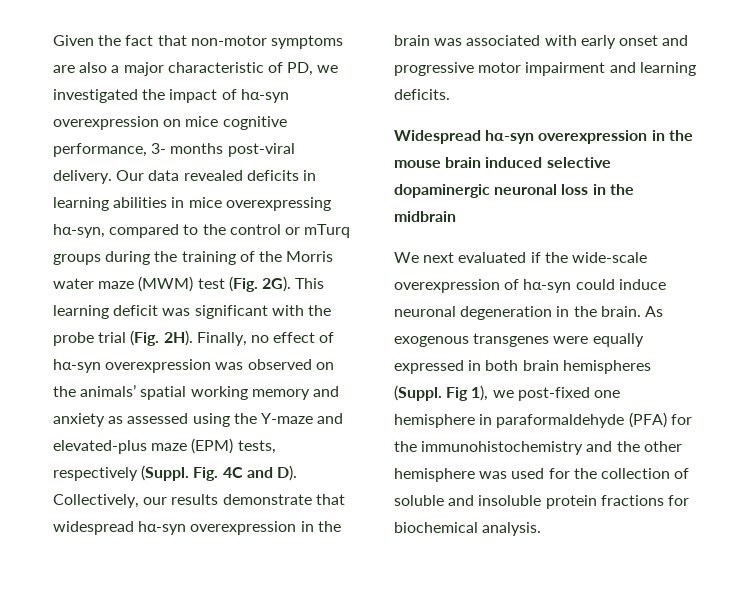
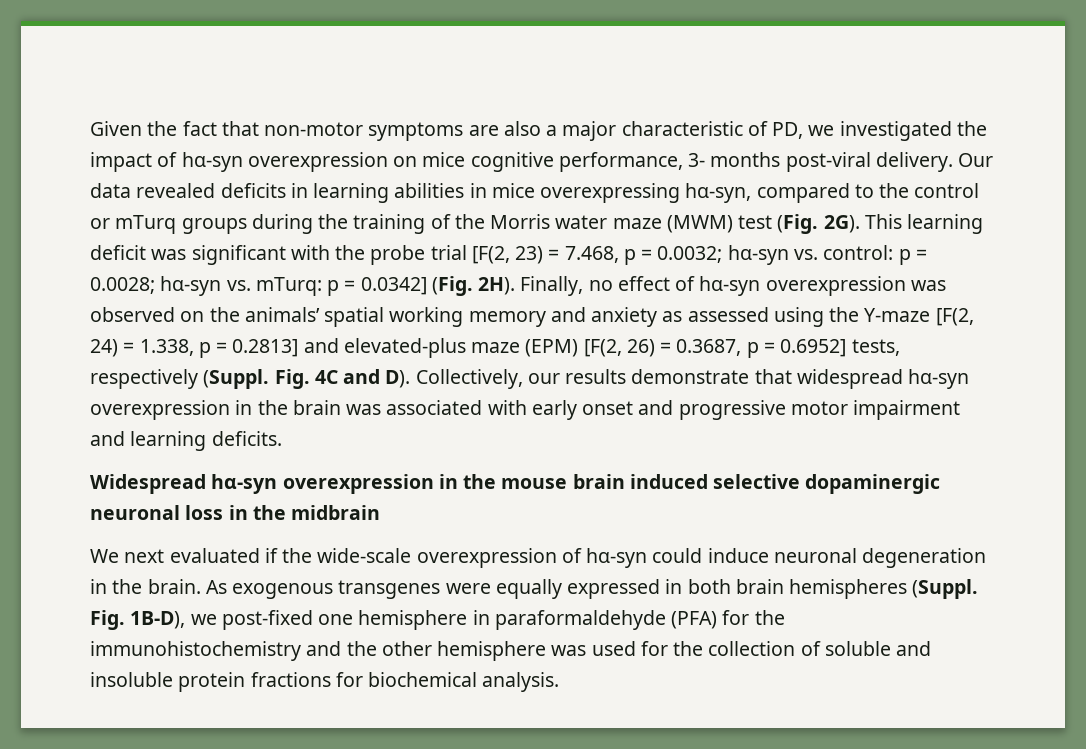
- This learning deficit was significant with the probe trial (Fig. 2H).
+ This learning deficit was significant with the probe trial [F(2, 23) = 7.468, p = 0.0032; hα-syn vs. control: p = 0.0028; hα-syn vs. mTurq: p = 0.0342] (Fig. 2H).
- Finally, no effect of hα-syn overexpression was observed on the animals’ spatial working memory and anxiety as assessed using the Y-maze and elevated-plus maze (EPM) tests, respectively (Suppl.
+ Finally, no effect of hα-syn overexpression was observed on the animals’ spatial working memory and anxiety as assessed using the Y-maze [F(2, 24) = 1.338, p = 0.2813] and elevated-plus maze (EPM) [F(2, 26) = 0.3687, p = 0.6952] tests, respectively (Suppl.
- Fig 1), we post-fixed one hemisphere in paraformaldehyde (PFA) for the immunohistochemistry and the other hemisphere was used for the collection of soluble and insoluble protein fractions for biochemical analysis.
+ Fig. 1B-D), we post-fixed one hemisphere in paraformaldehyde (PFA) for the immunohistochemistry and the other hemisphere was used for the collection of soluble and insoluble protein fractions for biochemical analysis.

